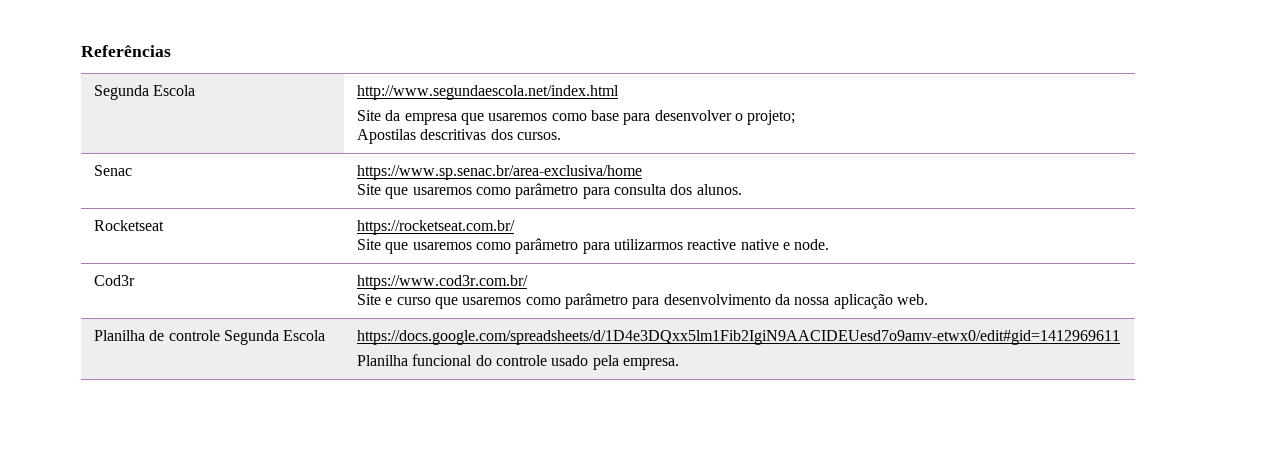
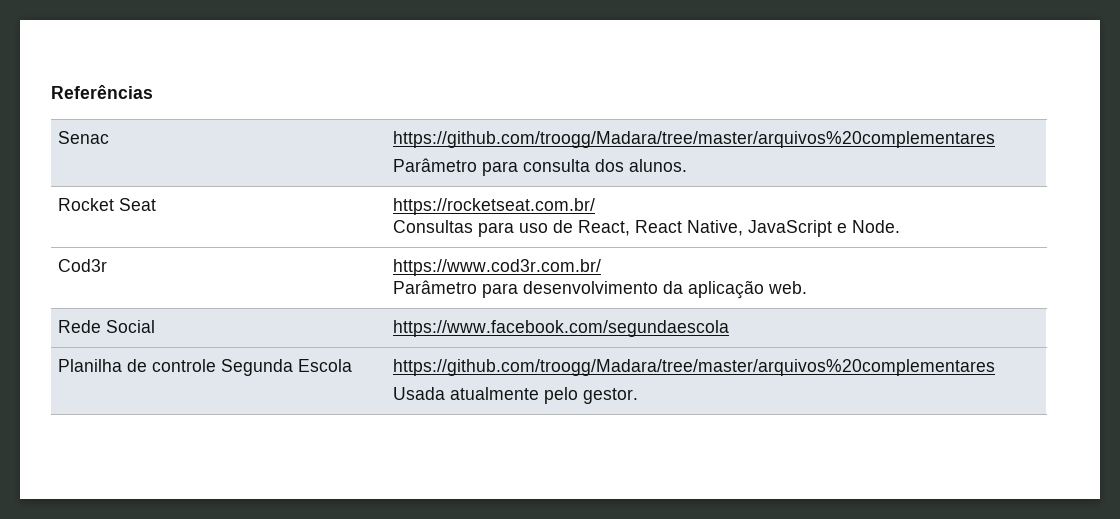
- Segunda Escola | http://www.segundaescola.net/index.html
- Site da empresa que usaremos como base para desenvolver o projeto;
- Apostilas descritivas dos cursos.
- Senac | https://www.sp.senac.br/area-exclusiva/home
- Site que usaremos como parâmetro para consulta dos alunos.
+ Senac | https://github.com/troogg/Madara/tree/master/arquivos%20complementares
+ Parâmetro para consulta dos alunos.
- Rocketseat | https://rocketseat.com.br/
- Site que usaremos como parâmetro para utilizarmos reactive native e node.
+ Rocket Seat | https://rocketseat.com.br/
+ Consultas para uso de React, React Native, JavaScript e Node.
  Cod3r | https://www.cod3r.com.br/
- Site e curso que usaremos como parâmetro para desenvolvimento da nossa aplicação web.
+ Parâmetro para desenvolvimento da aplicação web.
+ Rede Social | https://www.facebook.com/segundaescola
- Planilha de controle Segunda Escola | https://docs.google.com/spreadsheets/d/1D4e3DQxx5lm1Fib2IgiN9AACIDEUesd7o9amv-etwx0/edit#gid=1412969611
- Planilha funcional do controle usado pela empresa.
+ Planilha de controle Segunda Escola | https://github.com/troogg/Madara/tree/master/arquivos%20complementares
+ Usada atualmente pelo gestor.

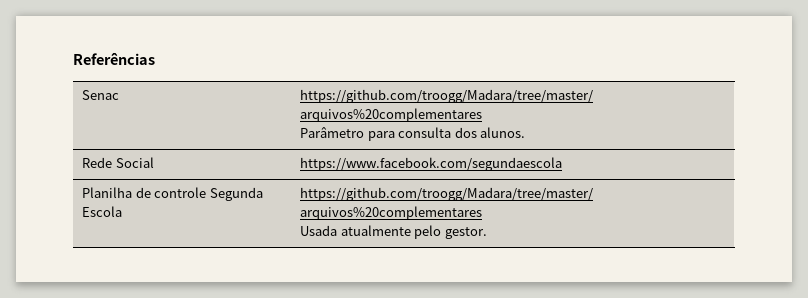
- Rocket Seat | https://rocketseat.com.br/
- Consultas para uso de React, React Native, JavaScript e Node.
- Cod3r | https://www.cod3r.com.br/
- Parâmetro para desenvolvimento da aplicação web.

